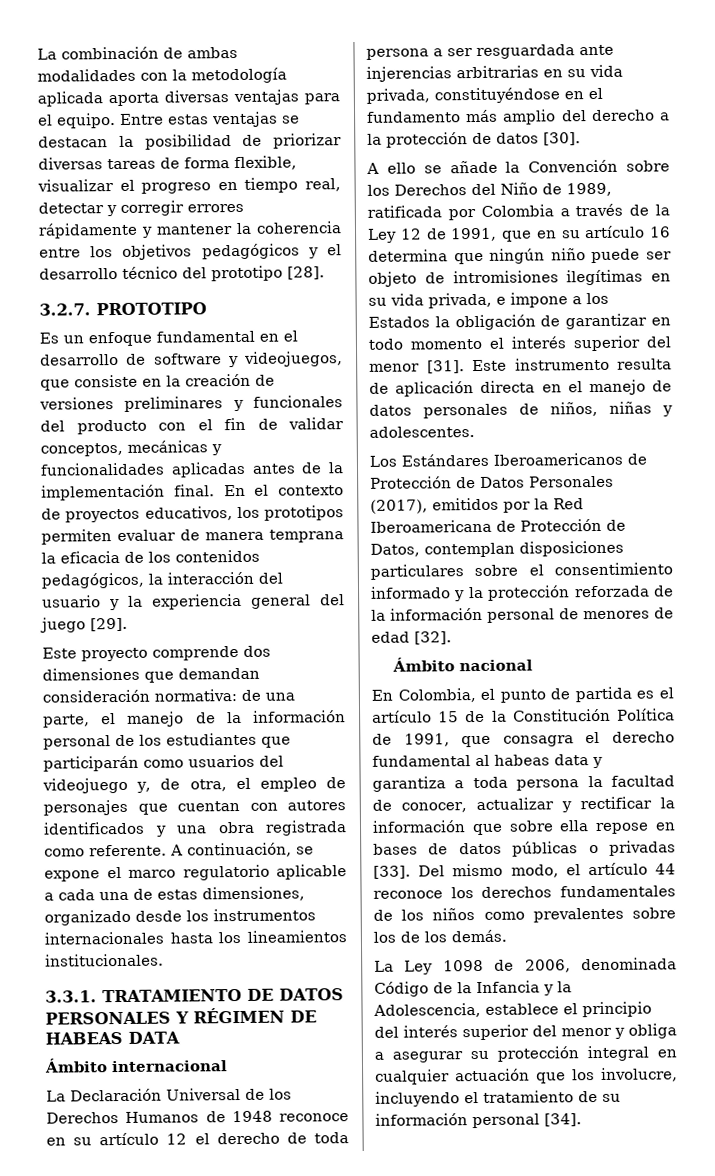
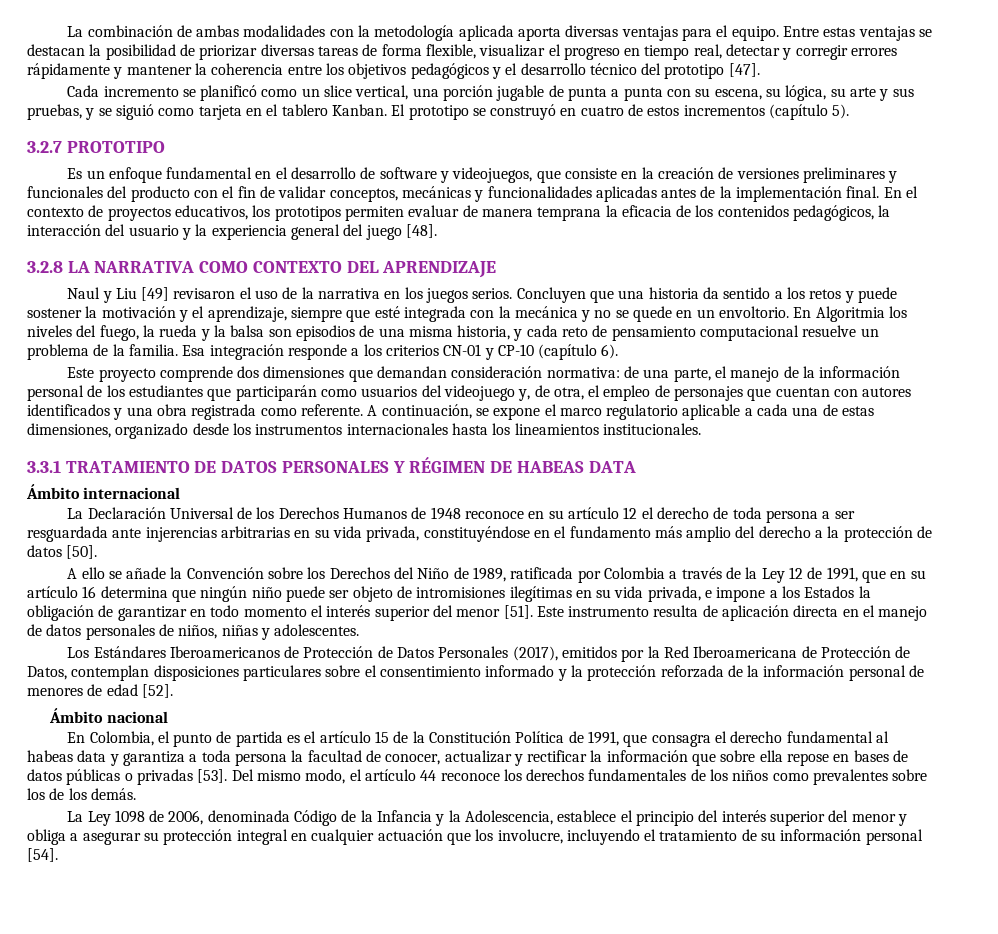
- Entre estas ventajas se destacan la posibilidad de priorizar diversas tareas de forma flexible, visualizar el progreso en tiempo real, detectar y corregir errores rápidamente y mantener la coherencia entre los objetivos pedagógicos y el desarrollo técnico del prototipo [28].
- 3.2.7. PROTOTIPO
+ Entre estas ventajas se destacan la posibilidad de priorizar diversas tareas de forma flexible, visualizar el progreso en tiempo real, detectar y corregir errores rápidamente y mantener la coherencia entre los objetivos pedagógicos y el desarrollo técnico del prototipo [47].
+ Cada incremento se planificó como un slice vertical, una porción jugable de punta a punta con su escena, su lógica, su arte y sus pruebas, y se siguió como tarjeta en el tablero Kanban. El prototipo se construyó en cuatro de estos incrementos (capítulo 5).
+ 3.2.7 PROTOTIPO
- En el contexto de proyectos educativos, los prototipos permiten evaluar de manera temprana la eficacia de los contenidos pedagógicos, la interacción del usuario y la experiencia general del juego [29].
+ En el contexto de proyectos educativos, los prototipos permiten evaluar de manera temprana la eficacia de los contenidos pedagógicos, la interacción del usuario y la experiencia general del juego [48].
+ 3.2.8 LA NARRATIVA COMO CONTEXTO DEL APRENDIZAJE
+ Naul y Liu [49] revisaron el uso de la narrativa en los juegos serios. Concluyen que una historia da sentido a los retos y puede sostener la motivación y el aprendizaje, siempre que esté integrada con la mecánica y no se quede en un envoltorio. En Algoritmia los niveles del fuego, la rueda y la balsa son episodios de una misma historia, y cada reto de pensamiento computacional resuelve un problema de la familia. Esa integración responde a los criterios CN-01 y CP-10 (capítulo 6).
- 3.3.1. TRATAMIENTO DE DATOS PERSONALES Y RÉGIMEN DE HABEAS DATA
+ 3.3.1 TRATAMIENTO DE DATOS PERSONALES Y RÉGIMEN DE HABEAS DATA
- La Declaración Universal de los Derechos Humanos de 1948 reconoce en su artículo 12 el derecho de toda persona a ser resguardada ante injerencias arbitrarias en su vida privada, constituyéndose en el fundamento más amplio del derecho a la protección de datos [30].
+ La Declaración Universal de los Derechos Humanos de 1948 reconoce en su artículo 12 el derecho de toda persona a ser resguardada ante injerencias arbitrarias en su vida privada, constituyéndose en el fundamento más amplio del derecho a la protección de datos [50].
- A ello se añade la Convención sobre los Derechos del Niño de 1989, ratificada por Colombia a través de la Ley 12 de 1991, que en su artículo 16 determina que ningún niño puede ser objeto de intromisiones ilegítimas en su vida privada, e impone a los Estados la obligación de garantizar en todo momento el interés superior del menor [31].
+ A ello se añade la Convención sobre los Derechos del Niño de 1989, ratificada por Colombia a través de la Ley 12 de 1991, que en su artículo 16 determina que ningún niño puede ser objeto de intromisiones ilegítimas en su vida privada, e impone a los Estados la obligación de garantizar en todo momento el interés superior del menor [51].
- Los Estándares Iberoamericanos de Protección de Datos Personales (2017), emitidos por la Red Iberoamericana de Protección de Datos, contemplan disposiciones particulares sobre el consentimiento informado y la protección reforzada de la información personal de menores de edad [32].
+ Los Estándares Iberoamericanos de Protección de Datos Personales (2017), emitidos por la Red Iberoamericana de Protección de Datos, contemplan disposiciones particulares sobre el consentimiento informado y la protección reforzada de la información personal de menores de edad [52].
- En Colombia, el punto de partida es el artículo 15 de la Constitución Política de 1991, que consagra el derecho fundamental al habeas data y garantiza a toda persona la facultad de conocer, actualizar y rectificar la información que sobre ella repose en bases de datos públicas o privadas [33].
+ En Colombia, el punto de partida es el artículo 15 de la Constitución Política de 1991, que consagra el derecho fundamental al habeas data y garantiza a toda persona la facultad de conocer, actualizar y rectificar la información que sobre ella repose en bases de datos públicas o privadas [53].
- La Ley 1098 de 2006, denominada Código de la Infancia y la Adolescencia, establece el principio del interés superior del menor y obliga a asegurar su protección integral en cualquier actuación que los involucre, incluyendo el tratamiento de su información personal [34].
+ La Ley 1098 de 2006, denominada Código de la Infancia y la Adolescencia, establece el principio del interés superior del menor y obliga a asegurar su protección integral en cualquier actuación que los involucre, incluyendo el tratamiento de su información personal [54].

